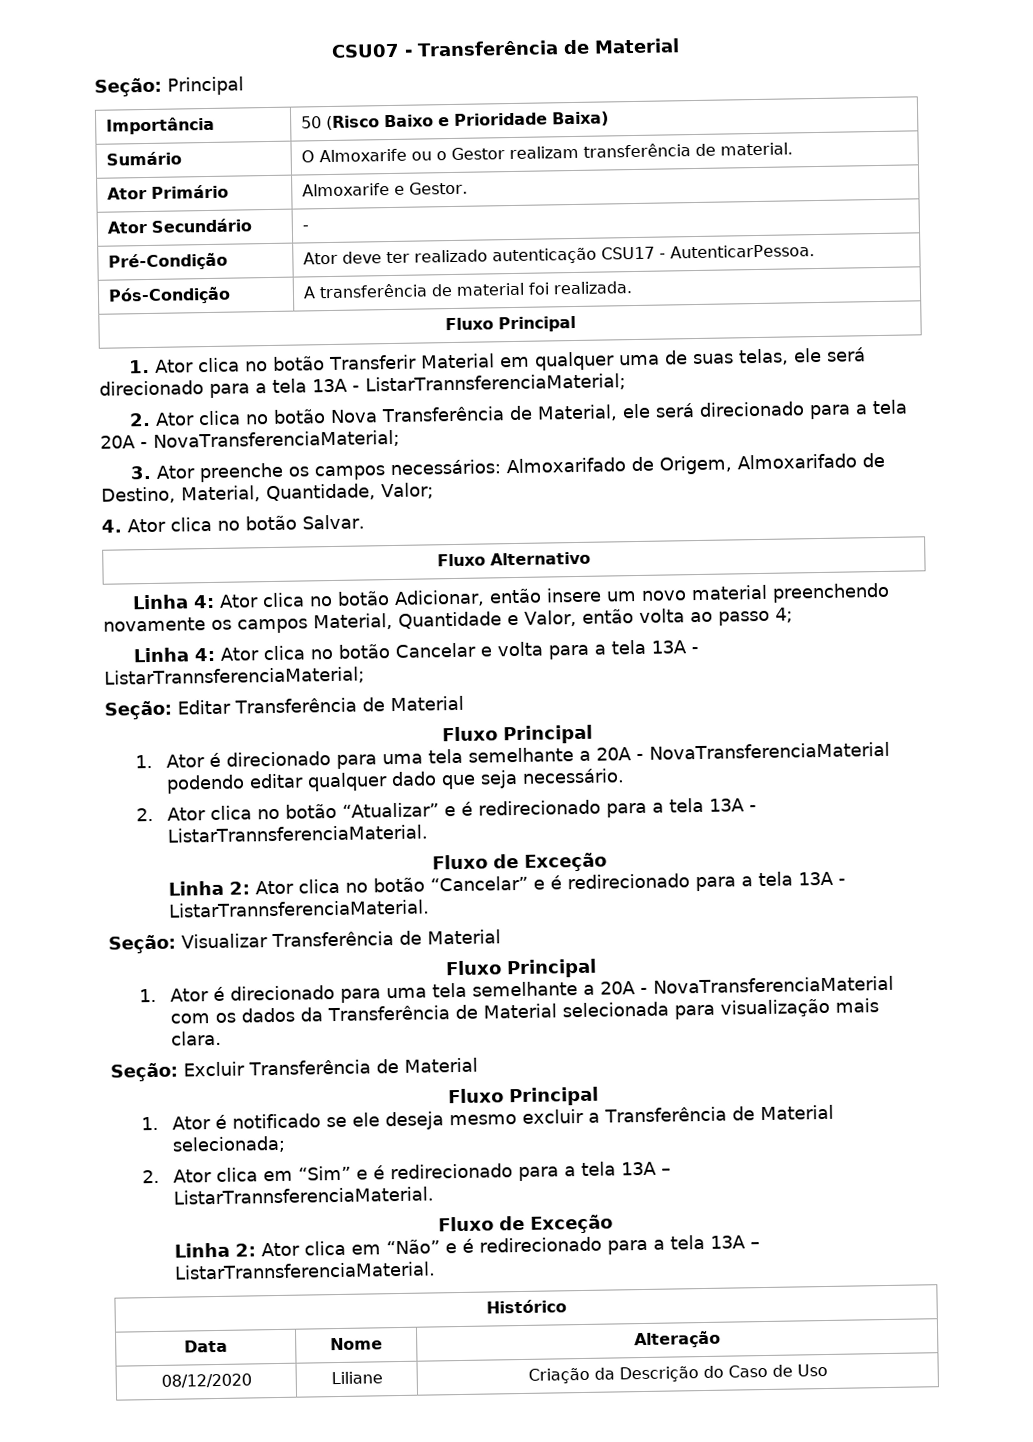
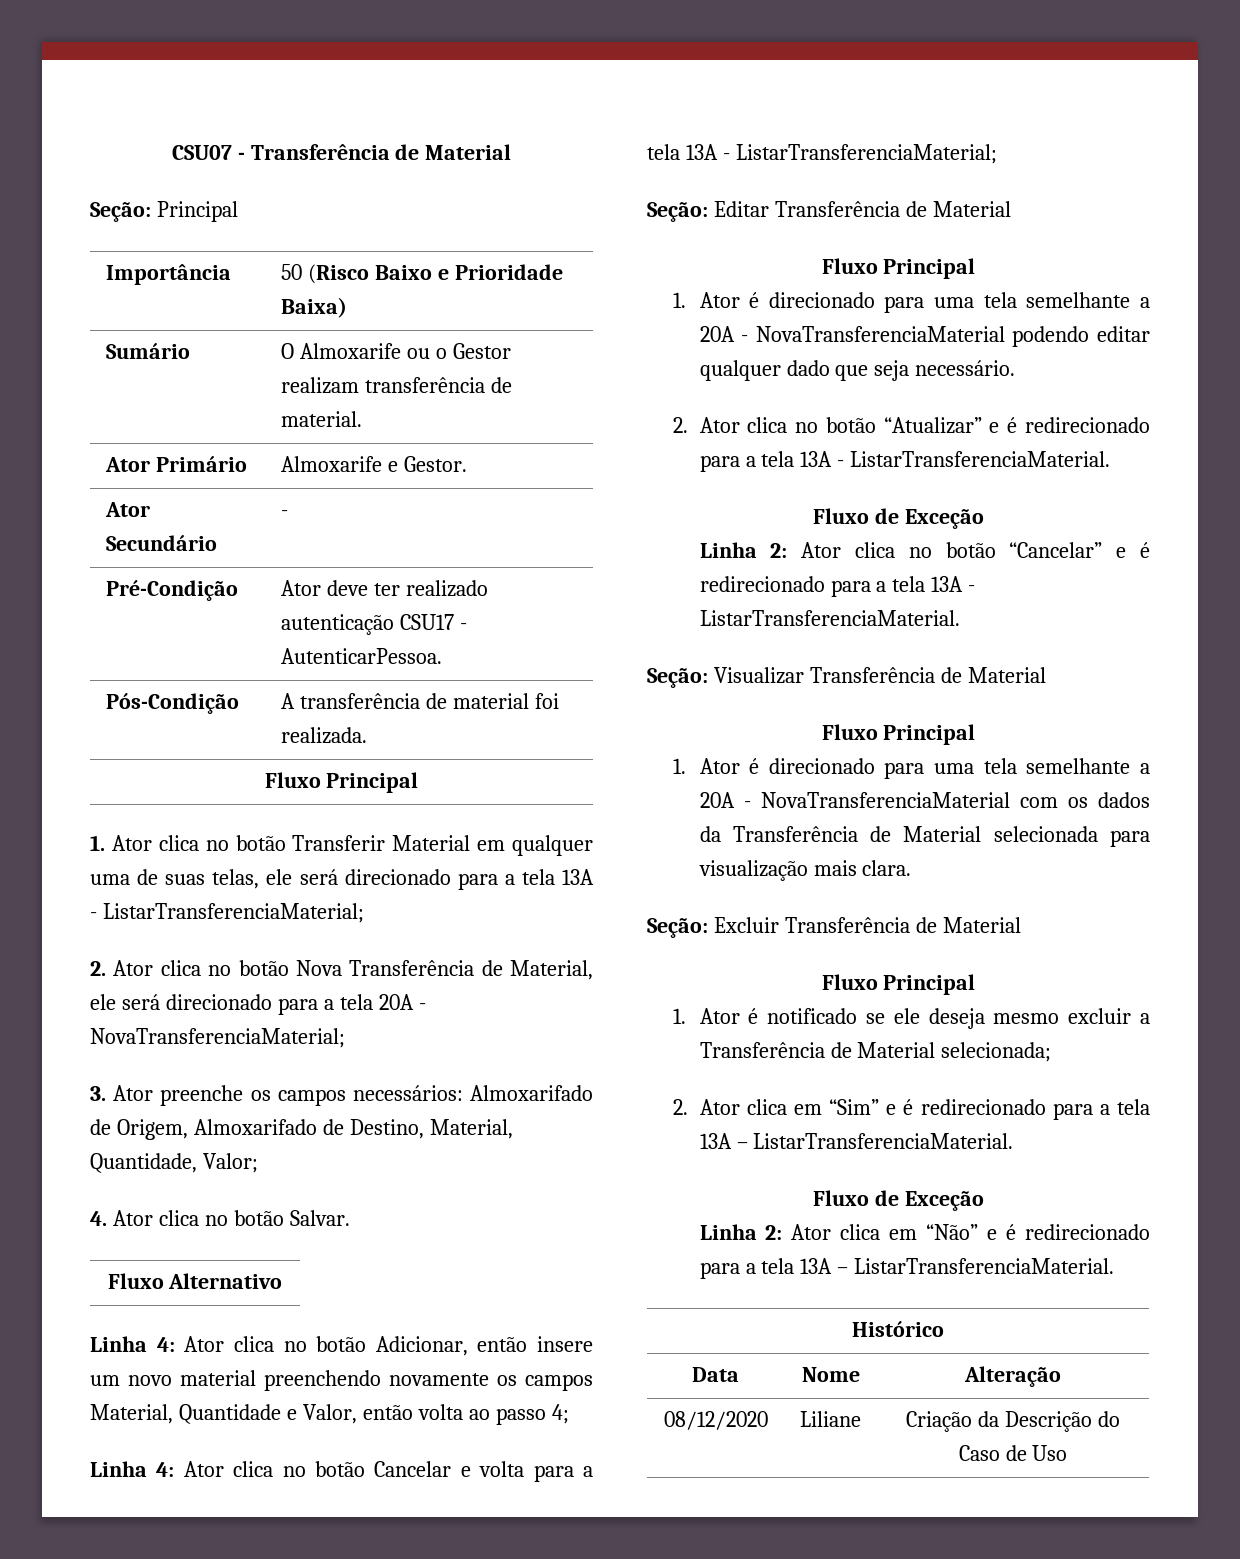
- 1. Ator clica no botão Transferir Material em qualquer uma de suas telas, ele será direcionado para a tela 13A - ListarTrannsferenciaMaterial;
+ 1. Ator clica no botão Transferir Material em qualquer uma de suas telas, ele será direcionado para a tela 13A - ListarTransferenciaMaterial;
- Linha 4: Ator clica no botão Cancelar e volta para a tela 13A - ListarTrannsferenciaMaterial;
+ Linha 4: Ator clica no botão Cancelar e volta para a tela 13A - ListarTransferenciaMaterial;
- 2. Ator clica no botão “Atualizar” e é redirecionado para a tela 13A - ListarTrannsferenciaMaterial.
+ 2. Ator clica no botão “Atualizar” e é redirecionado para a tela 13A - ListarTransferenciaMaterial.
- Linha 2: Ator clica no botão “Cancelar” e é redirecionado para a tela 13A - ListarTrannsferenciaMaterial.
+ Linha 2: Ator clica no botão “Cancelar” e é redirecionado para a tela 13A - ListarTransferenciaMaterial.
- 2. Ator clica em “Sim” e é redirecionado para a tela 13A – ListarTrannsferenciaMaterial.
+ 2. Ator clica em “Sim” e é redirecionado para a tela 13A – ListarTransferenciaMaterial.
- Linha 2: Ator clica em “Não” e é redirecionado para a tela 13A – ListarTrannsferenciaMaterial.
+ Linha 2: Ator clica em “Não” e é redirecionado para a tela 13A – ListarTransferenciaMaterial.

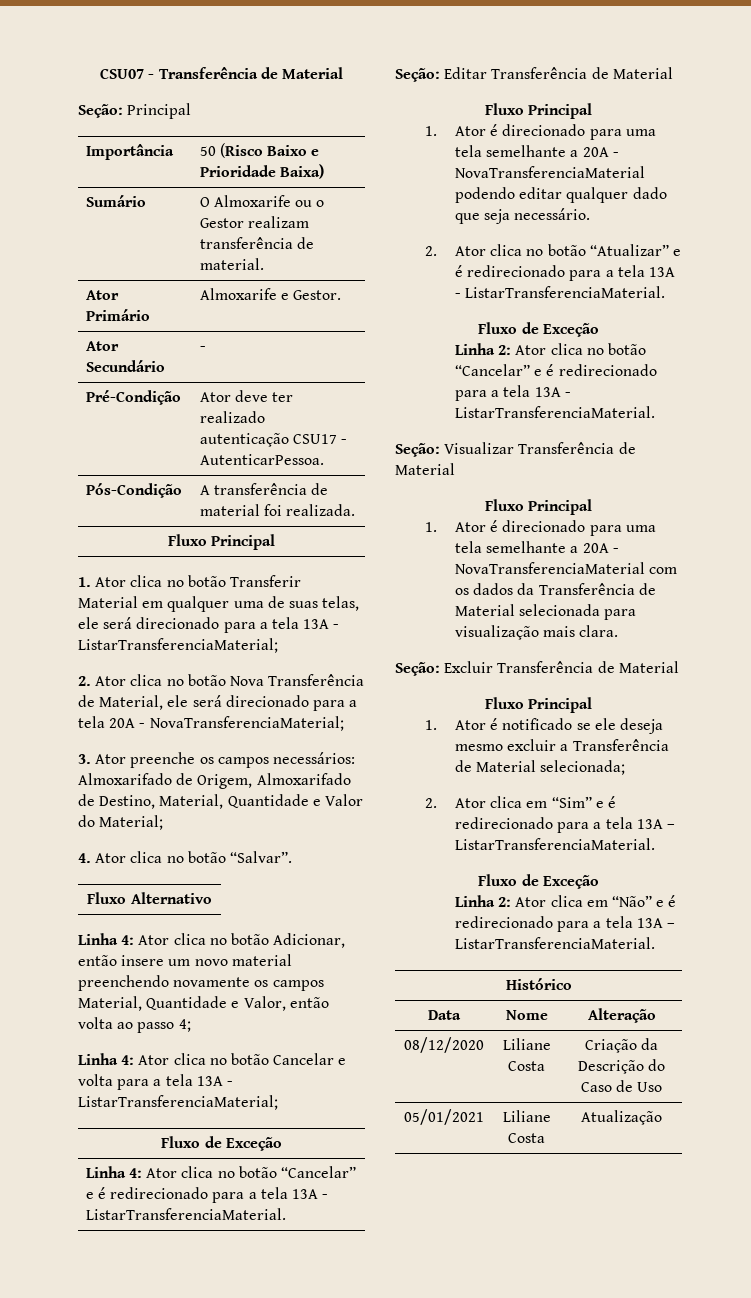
- 3. Ator preenche os campos necessários: Almoxarifado de Origem, Almoxarifado de Destino, Material, Quantidade, Valor;
+ 3. Ator preenche os campos necessários: Almoxarifado de Origem, Almoxarifado de Destino, Material, Quantidade e Valor do Material;
- 4. Ator clica no botão Salvar.
+ 4. Ator clica no botão “Salvar”.
  Linha 4: Ator clica no botão Cancelar e volta para a tela 13A - ListarTransferenciaMaterial;
+ Fluxo de Exceção
+ Linha 4: Ator clica no botão “Cancelar” e é redirecionado para a tela 13A - ListarTransferenciaMaterial.
- 08/12/2020 | Liliane | Criação da Descrição do Caso de Uso
+ 08/12/2020 | Liliane Costa | Criação da Descrição do Caso de Uso
+ 05/01/2021 | Liliane Costa | Atualização

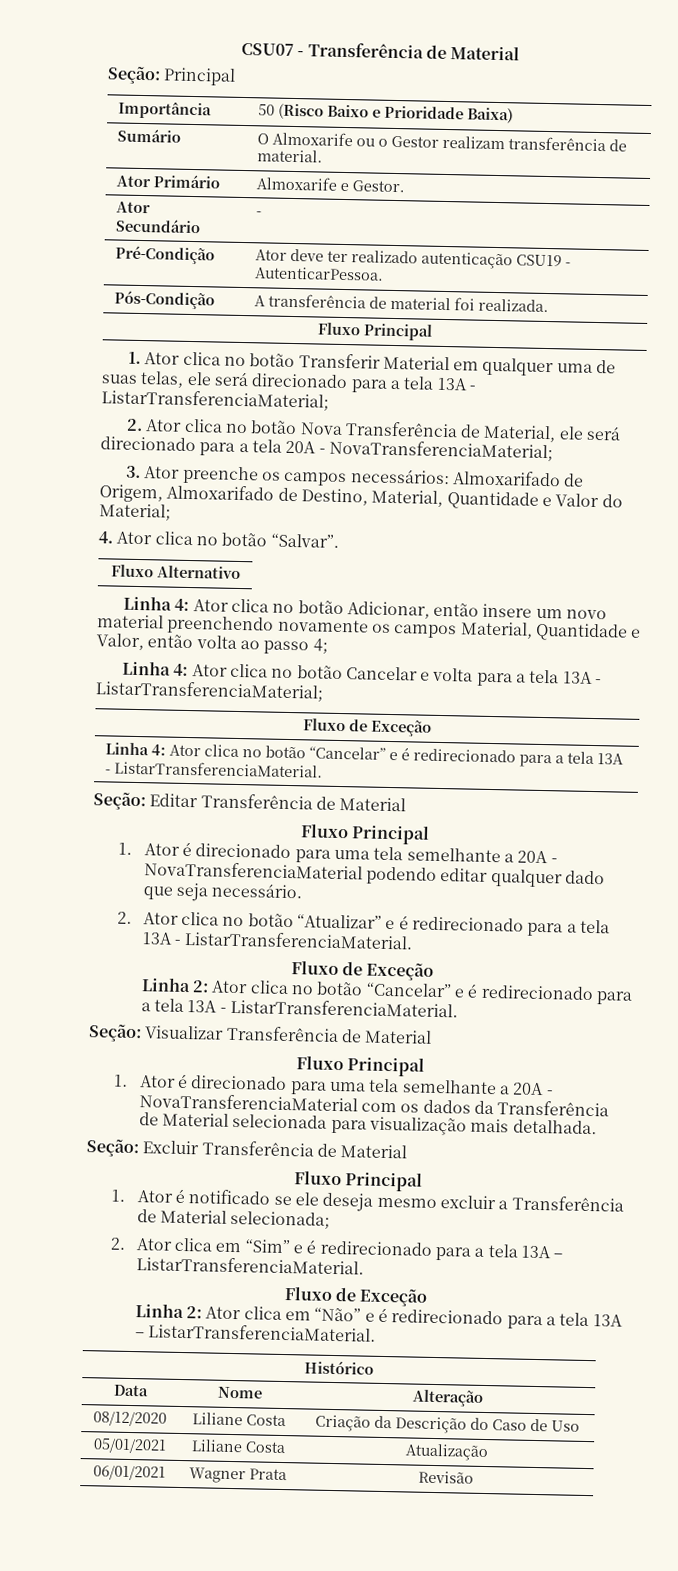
- Pré-Condição | Ator deve ter realizado autenticação CSU17 - AutenticarPessoa.
+ Pré-Condição | Ator deve ter realizado autenticação CSU19 - AutenticarPessoa.
- 1. Ator é direcionado para uma tela semelhante a 20A - NovaTransferenciaMaterial com os dados da Transferência de Material selecionada para visualização mais clara.
+ 1. Ator é direcionado para uma tela semelhante a 20A - NovaTransferenciaMaterial com os dados da Transferência de Material selecionada para visualização mais detalhada.
+ 06/01/2021 | Wagner Prata | Revisão

